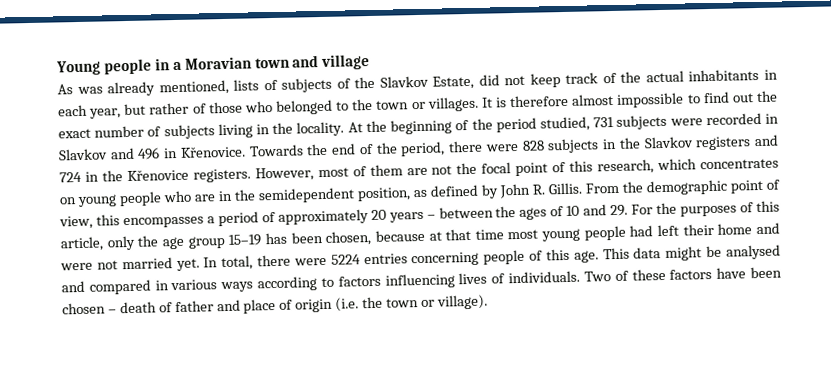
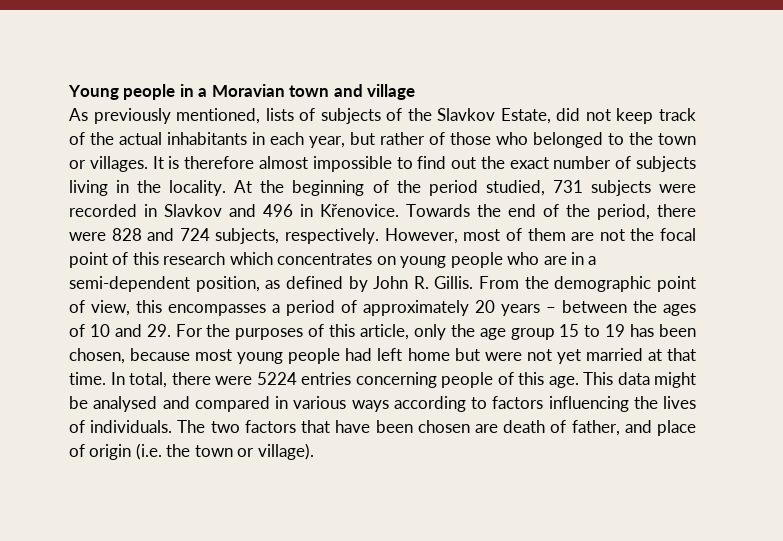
- As was already mentioned, lists of subjects of the Slavkov Estate, did not keep track of the actual inhabitants in each year, but rather of those who belonged to the town or villages.
+ As previously mentioned, lists of subjects of the Slavkov Estate, did not keep track of the actual inhabitants in each year, but rather of those who belonged to the town or villages.
- Towards the end of the period, there were 828 subjects in the Slavkov registers and 724 in the Křenovice registers.
+ Towards the end of the period, there were 828 and 724 subjects, respectively.
- However, most of them are not the focal point of this research, which concentrates on young people who are in the semidependent position, as defined by John R. Gillis.
+ However, most of them are not the focal point of this research which concentrates on young people who are in a semi-dependent position, as defined by John R. Gillis.
- From the demographic point of view, this encompasses a period of approximately 20 years – between the ages of 10 and 29. For the purposes of this article, only the age group 15–19 has been chosen, because at that time most young people had left their home and were not married yet.
+ From the demographic point of view, this encompasses a period of approximately 20 years – between the ages of 10 and 29. For the purposes of this article, only the age group 15 to 19 has been chosen, because most young people had left home but were not yet married at that time.
- This data might be analysed and compared in various ways according to factors influencing lives of individuals.
+ This data might be analysed and compared in various ways according to factors influencing the lives of individuals.
- Two of these factors have been chosen – death of father and place of origin (i.e. the town or village).
+ The two factors that have been chosen are death of father, and place of origin (i.e. the town or village).

